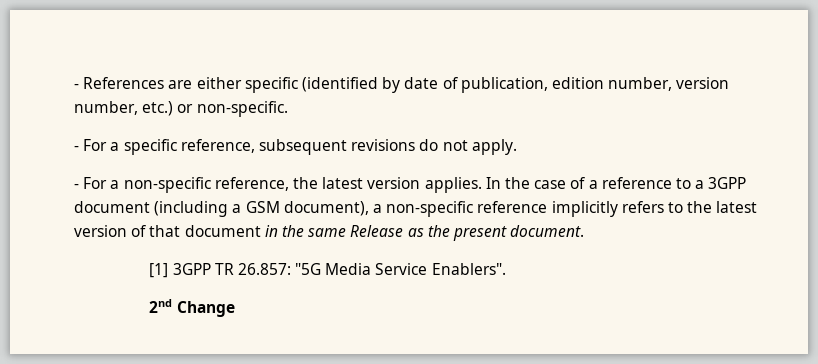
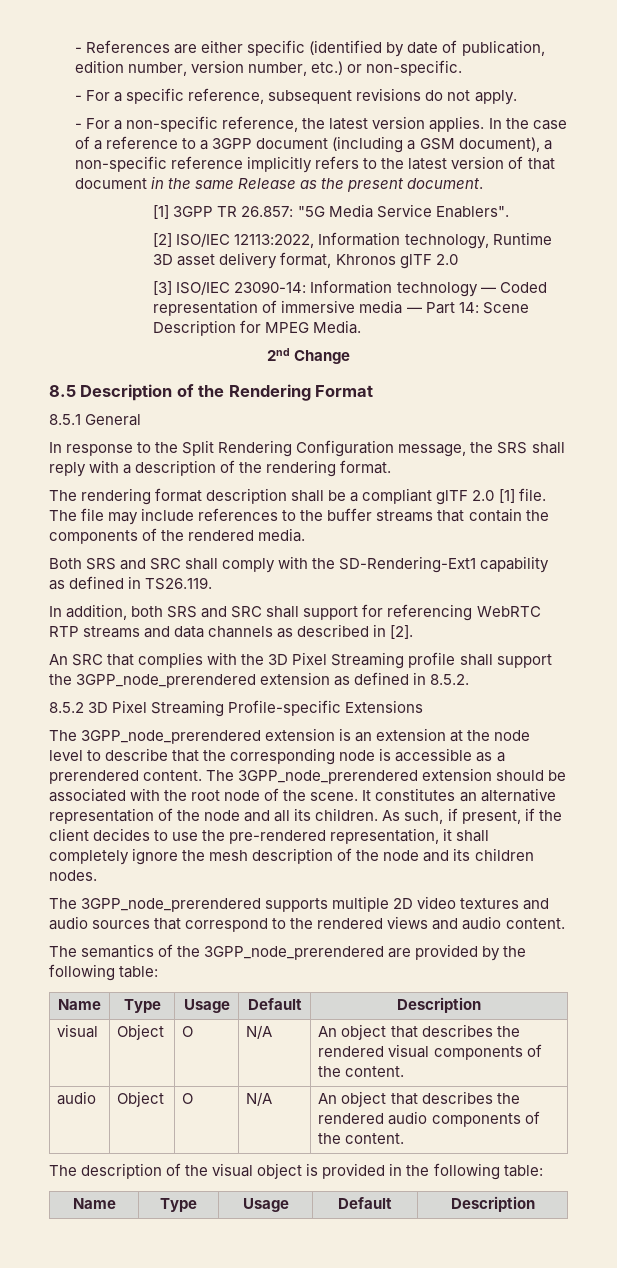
+ [2] ISO/IEC 12113:2022, Information technology, Runtime 3D asset delivery format, Khronos glTF 2.0
+ [3] ISO/IEC 23090-14: Information technology — Coded representation of immersive media — Part 14: Scene Description for MPEG Media.
  2nd Change
+ 8.5 Description of the Rendering Format
+ 8.5.1 General
+ In response to the Split Rendering Configuration message, the SRS shall reply with a description of the rendering format.
+ The rendering format description shall be a compliant glTF 2.0 [1] file. The file may include references to the buffer streams that contain the components of the rendered media.
+ Both SRS and SRC shall comply with the SD-Rendering-Ext1 capability as defined in TS26.119.
+ In addition, both SRS and SRC shall support for referencing WebRTC RTP streams and data channels as described in [2].
+ An SRC that complies with the 3D Pixel Streaming profile shall support the 3GPP_node_prerendered extension as defined in 8.5.2.
+ 8.5.2 3D Pixel Streaming Profile-specific Extensions
+ The 3GPP_node_prerendered extension is an extension at the node level to describe that the corresponding node is accessible as a prerendered content. The 3GPP_node_prerendered extension should be associated with the root node of the scene. It constitutes an alternative representation of the node and all its children. As such, if present, if the client decides to use the pre-rendered representation, it shall completely ignore the mesh description of the node and its children nodes.
+ The 3GPP_node_prerendered supports multiple 2D video textures and audio sources that correspond to the rendered views and audio content.
+ The semantics of the 3GPP_node_prerendered are provided by the following table:
+ Name | Type | Usage | Default | Description
+ visual | Object | O | N/A | An object that describes the rendered visual components of the content.
+ audio | Object | O | N/A | An object that describes the rendered audio components of the content.
+ The description of the visual object is provided in the following table:
+ Name | Type | Usage | Default | Description

